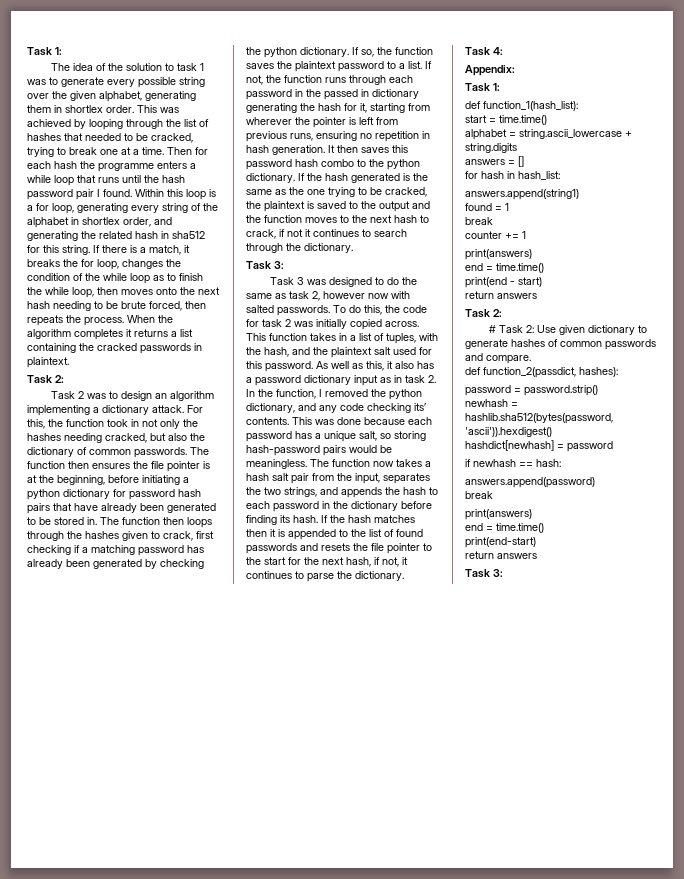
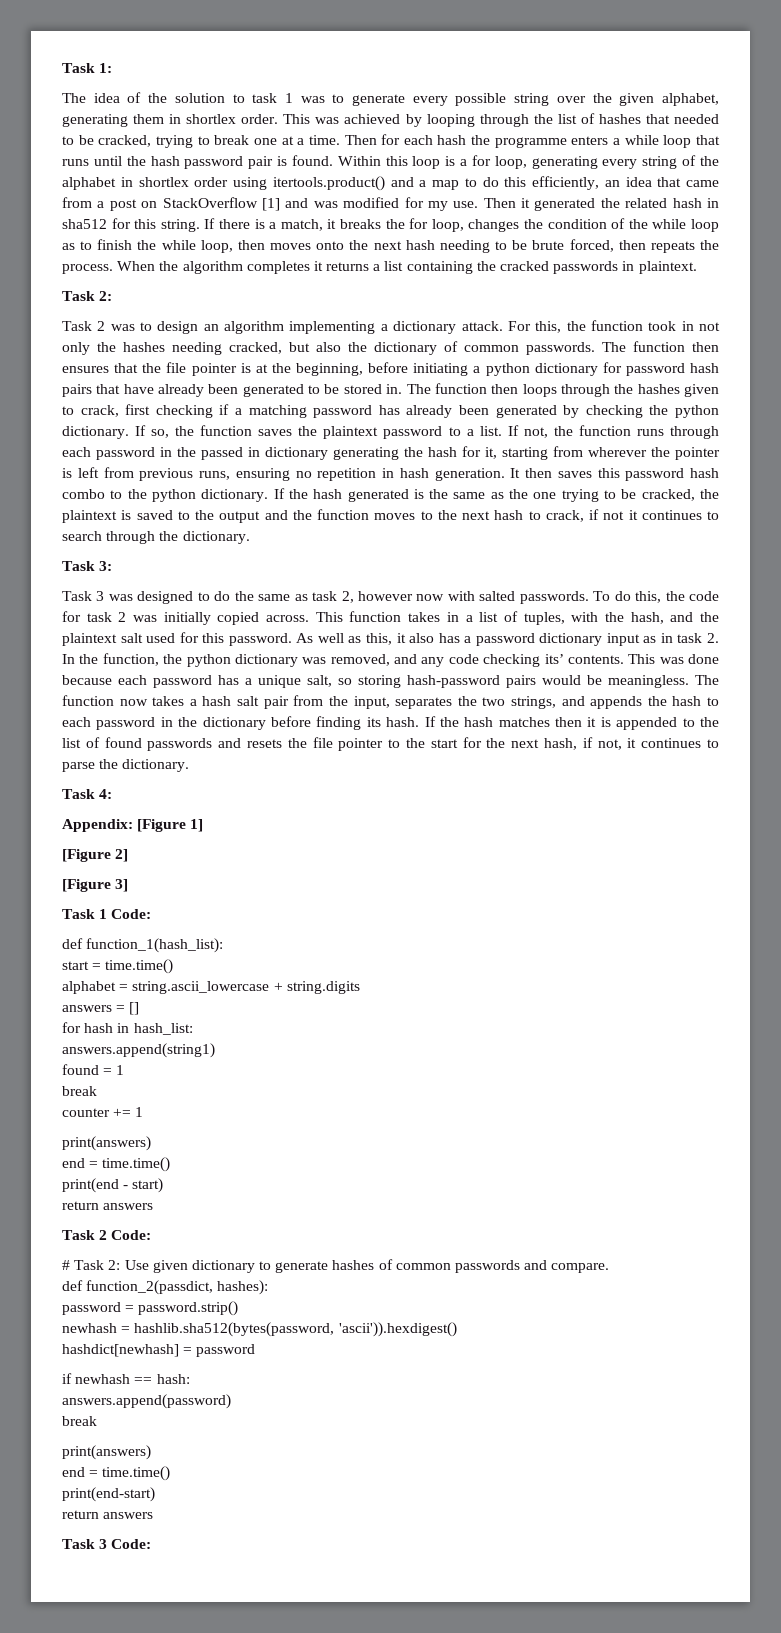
- Then for each hash the programme enters a while loop that runs until the hash password pair I found.
+ Then for each hash the programme enters a while loop that runs until the hash password pair is found.
- Within this loop is a for loop, generating every string of the alphabet in shortlex order, and generating the related hash in sha512 for this string.
+ Within this loop is a for loop, generating every string of the alphabet in shortlex order using itertools.product() and a map to do this efficiently, an idea that came from a post on StackOverflow [1] and was modified for my use. Then it generated the related hash in sha512 for this string.
- The function then ensures the file pointer is at the beginning, before initiating a python dictionary for password hash pairs that have already been generated to be stored in.
+ The function then ensures that the file pointer is at the beginning, before initiating a python dictionary for password hash pairs that have already been generated to be stored in.
- As well as this, it also has a password dictionary input as in task 2. In the function, I removed the python dictionary, and any code checking its’ contents.
+ As well as this, it also has a password dictionary input as in task 2. In the function, the python dictionary was removed, and any code checking its’ contents.
- Appendix:
- Task 1:
+ Appendix: [Figure 1]
+ [Figure 2]
+ [Figure 3]
+ Task 1 Code:
  print(end - start)
  return answers
- Task 2:
+ Task 2 Code:
  print(end-start)
  return answers
- Task 3:
+ Task 3 Code:

